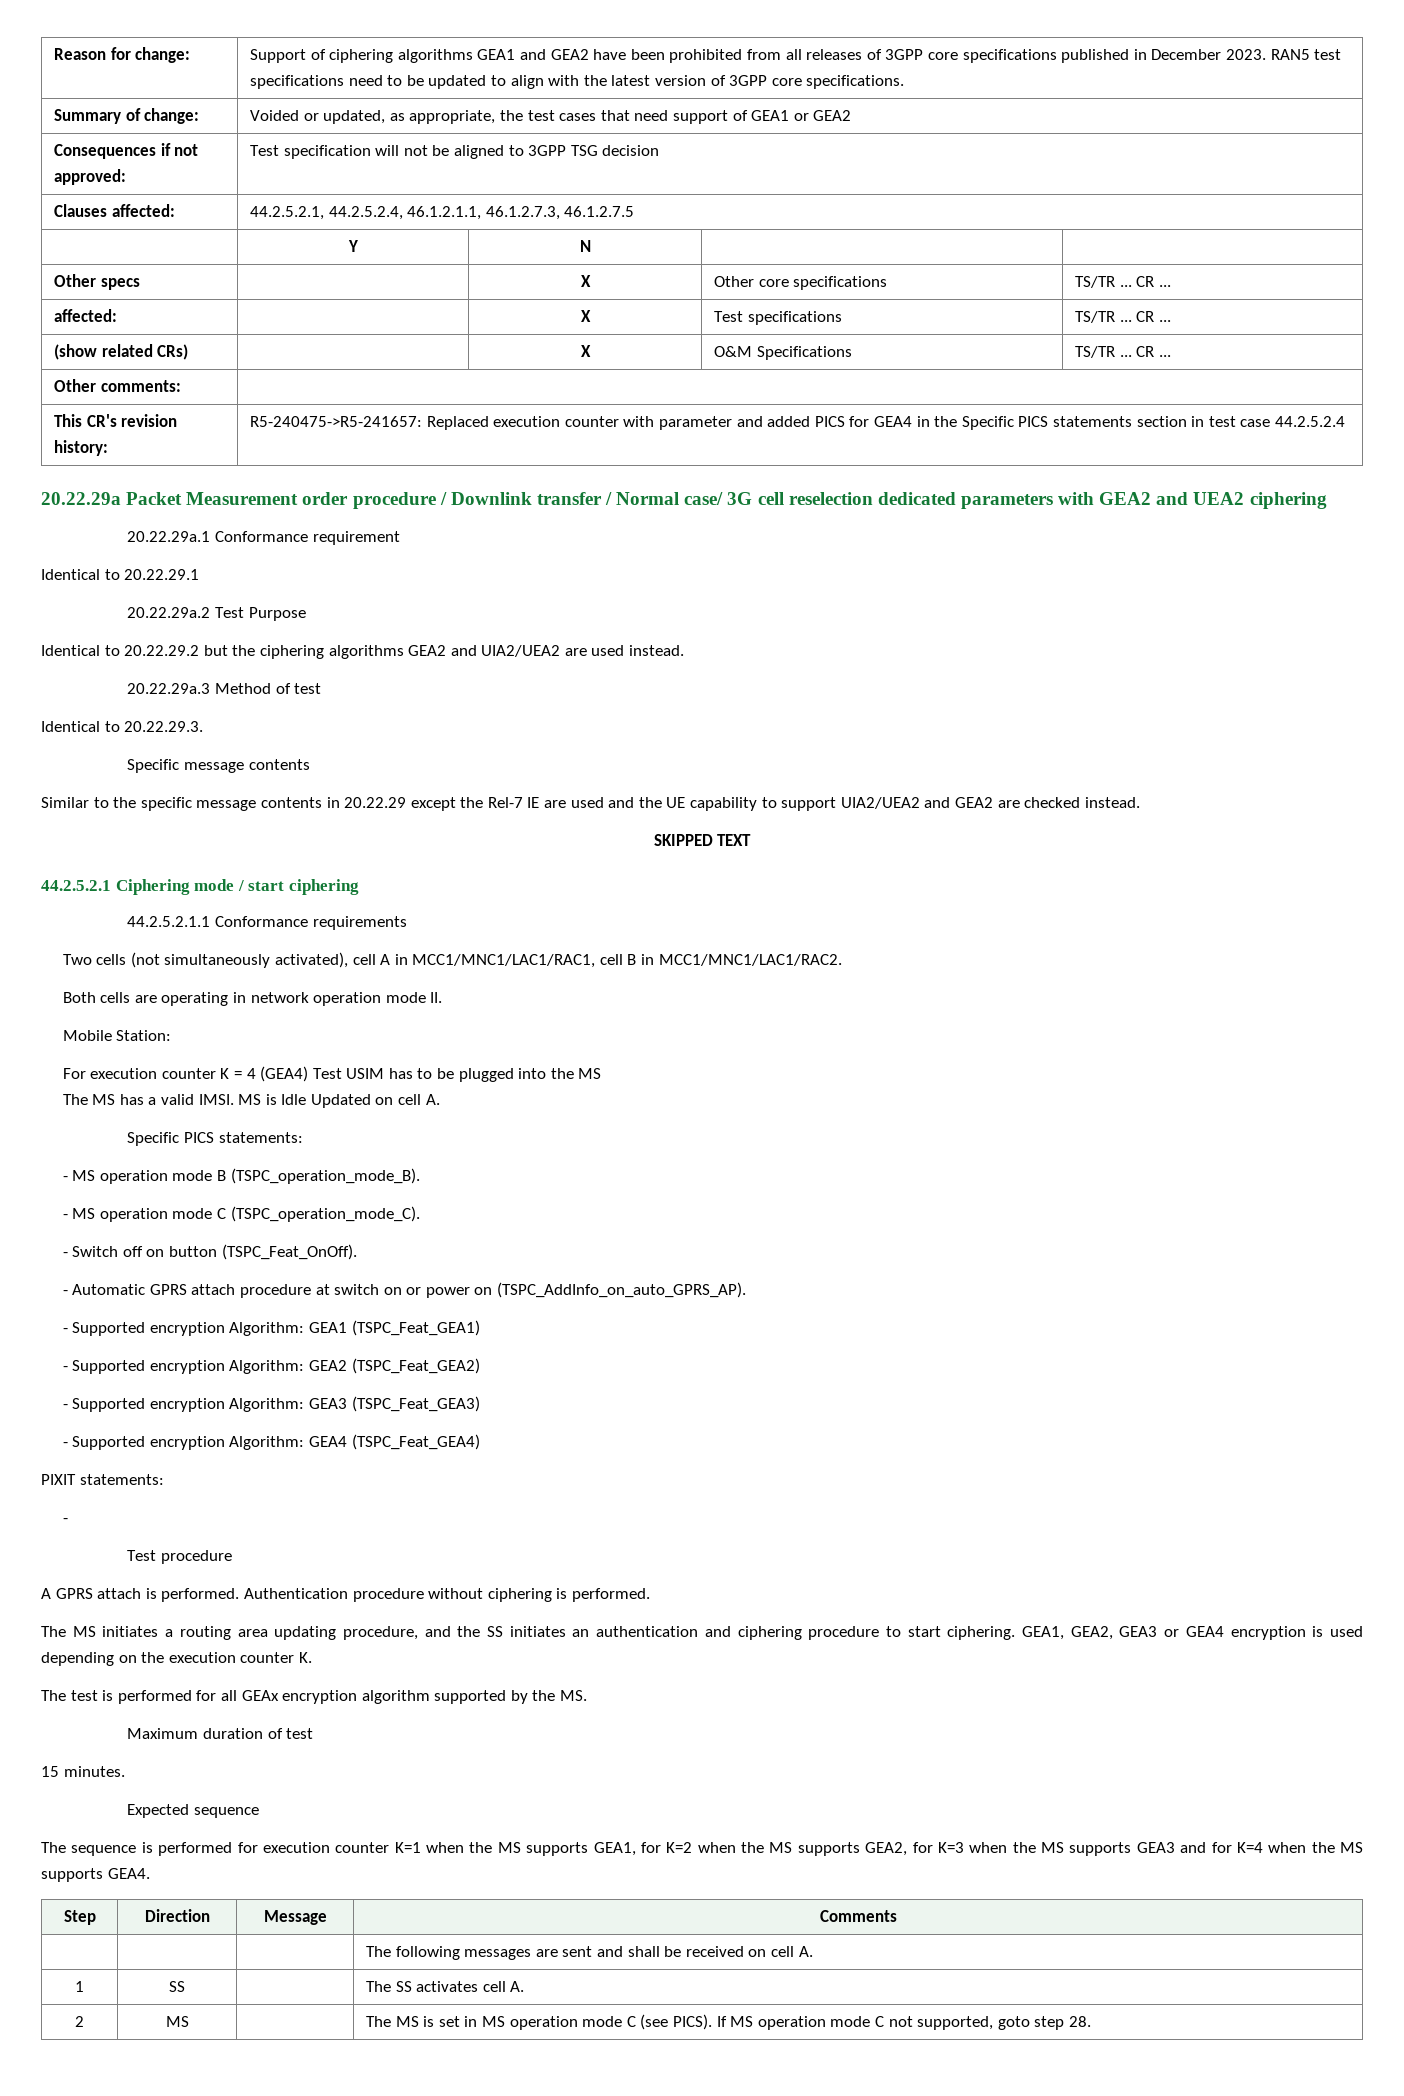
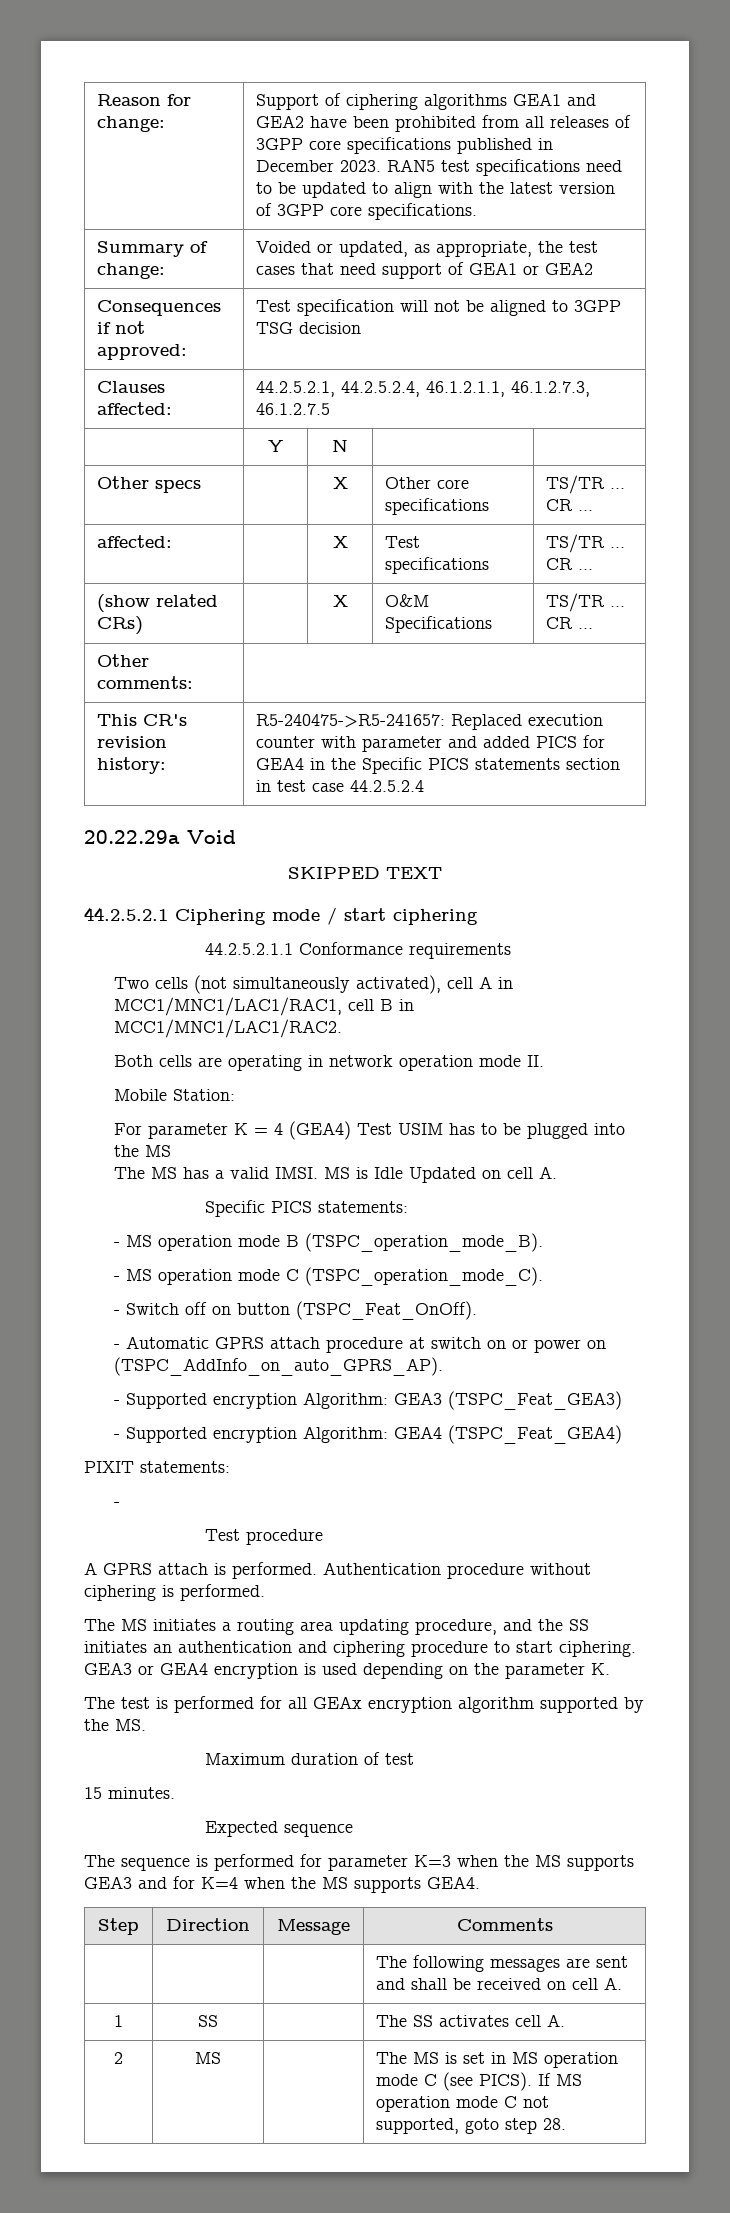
- 20.22.29a Packet Measurement order procedure / Downlink transfer / Normal case/ 3G cell reselection dedicated parameters with GEA2 and UEA2 ciphering
- 20.22.29a.1 Conformance requirement
- Identical to 20.22.29.1
- 20.22.29a.2 Test Purpose
- Identical to 20.22.29.2 but the ciphering algorithms GEA2 and UIA2/UEA2 are used instead.
- 20.22.29a.3 Method of test
- Identical to 20.22.29.3.
- Specific message contents
- Similar to the specific message contents in 20.22.29 except the Rel-7 IE are used and the UE capability to support UIA2/UEA2 and GEA2 are checked instead.
+ 20.22.29a Void
- For execution counter K = 4 (GEA4) Test USIM has to be plugged into the MS
+ For parameter K = 4 (GEA4) Test USIM has to be plugged into the MS
- - Supported encryption Algorithm: GEA1 (TSPC_Feat_GEA1)
- - Supported encryption Algorithm: GEA2 (TSPC_Feat_GEA2)
- GEA1, GEA2, GEA3 or GEA4 encryption is used depending on the execution counter K.
+ GEA3 or GEA4 encryption is used depending on the parameter K.
- The sequence is performed for execution counter K=1 when the MS supports GEA1, for K=2 when the MS supports GEA2, for K=3 when the MS supports GEA3 and for K=4 when the MS supports GEA4.
+ The sequence is performed for parameter K=3 when the MS supports GEA3 and for K=4 when the MS supports GEA4.

